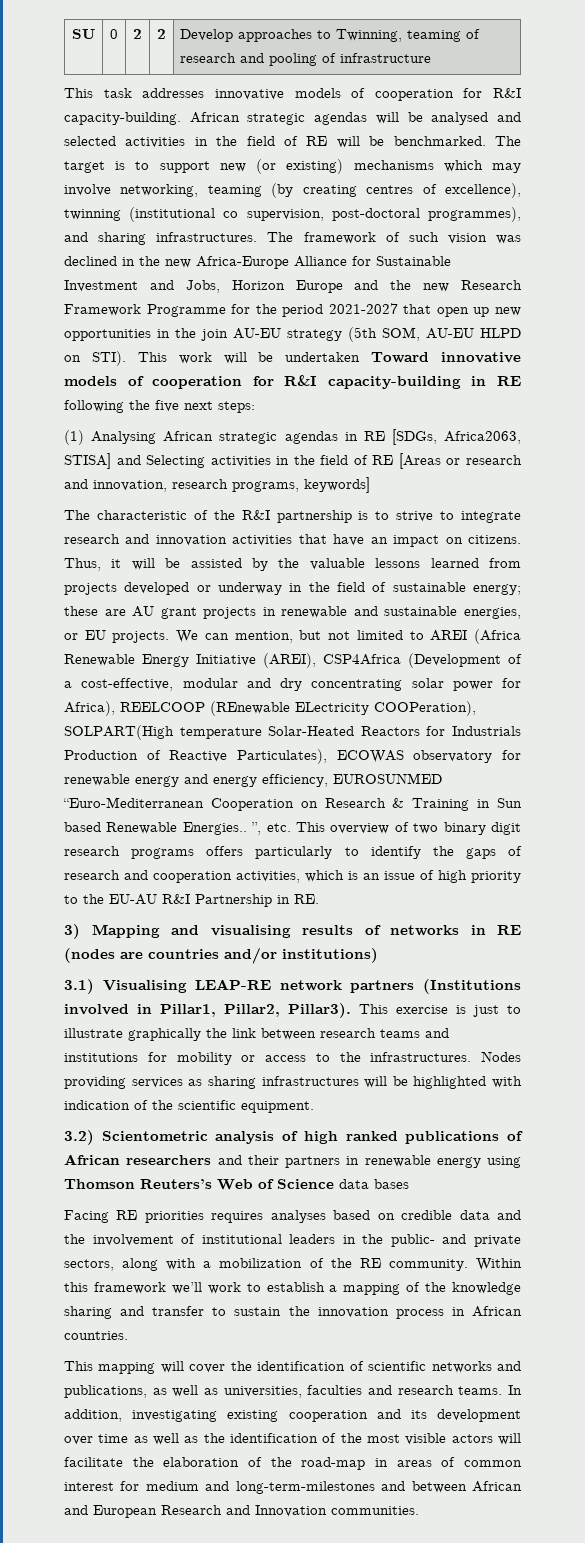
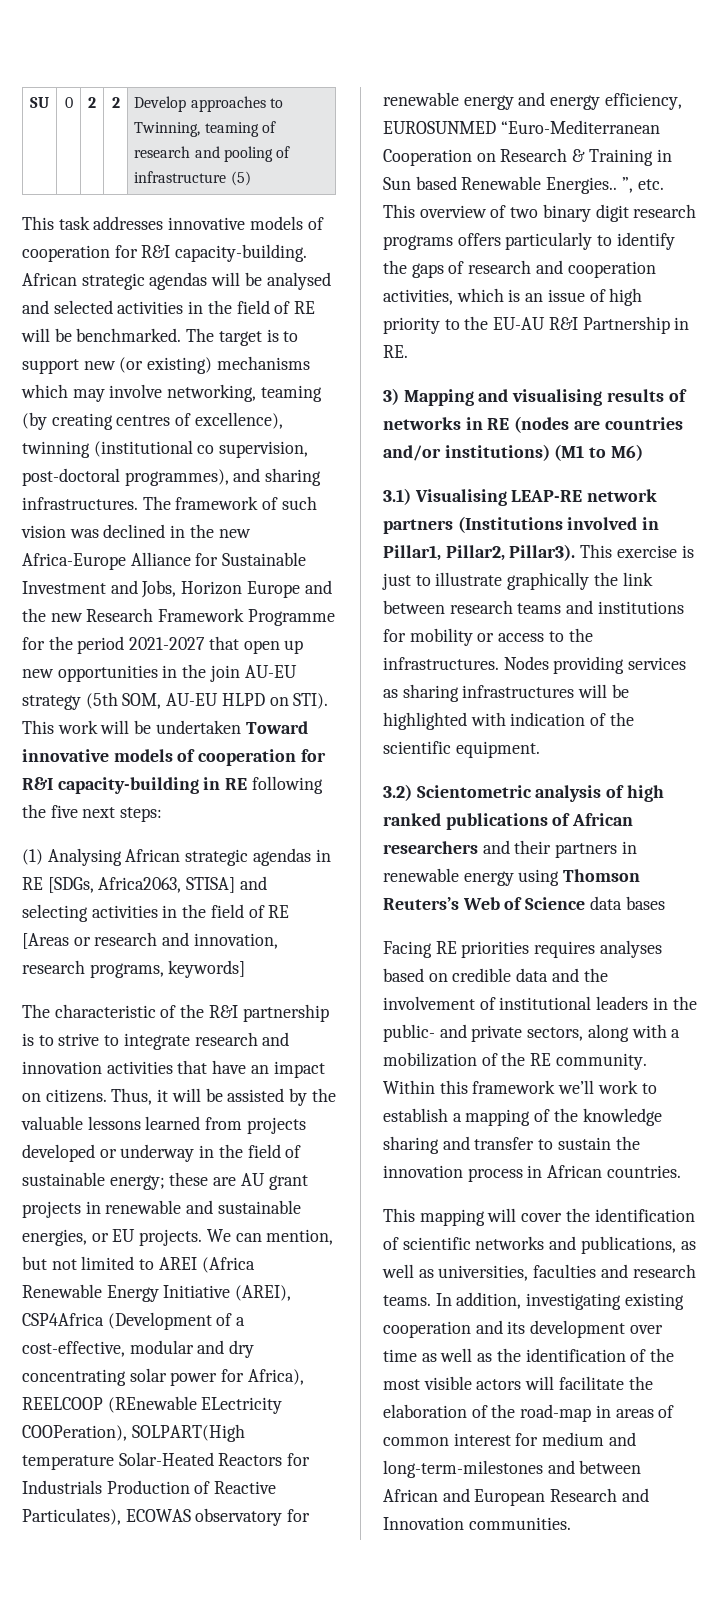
- SU | 0 | 2 | 2 | Develop approaches to Twinning, teaming of research and pooling of infrastructure
+ SU | 0 | 2 | 2 | Develop approaches to Twinning, teaming of research and pooling of infrastructure (5)
- (1) Analysing African strategic agendas in RE [SDGs, Africa2063, STISA] and Selecting activities in the field of RE [Areas or research and innovation, research programs, keywords]
+ (1) Analysing African strategic agendas in RE [SDGs, Africa2063, STISA] and selecting activities in the field of RE [Areas or research and innovation, research programs, keywords]
- 3) Mapping and visualising results of networks in RE (nodes are countries and/or institutions)
+ 3) Mapping and visualising results of networks in RE (nodes are countries and/or institutions) (M1 to M6)

